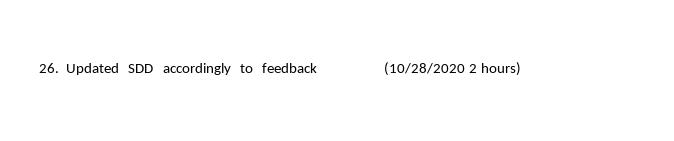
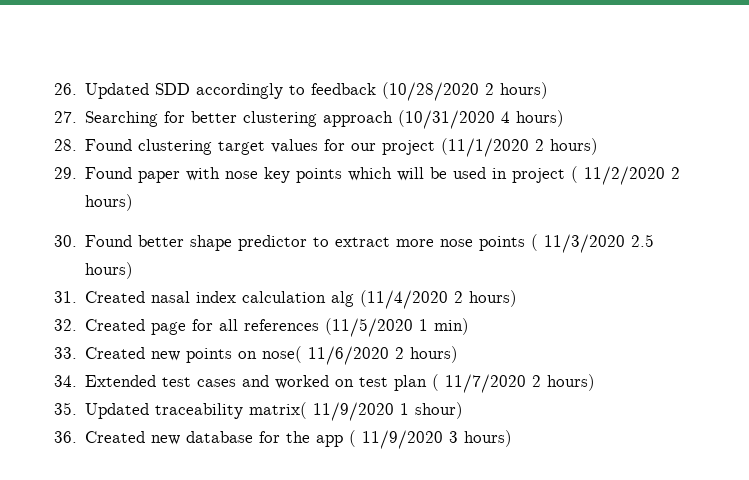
+ 27. Searching for better clustering approach (10/31/2020 4 hours)
+ 28. Found clustering target values for our project (11/1/2020 2 hours)
+ 29. Found paper with nose key points which will be used in project ( 11/2/2020 2 hours)
+ 30. Found better shape predictor to extract more nose points ( 11/3/2020 2.5 hours)
+ 31. Created nasal index calculation alg (11/4/2020 2 hours)
+ 32. Created page for all references (11/5/2020 1 min)
+ 33. Created new points on nose( 11/6/2020 2 hours)
+ 34. Extended test cases and worked on test plan ( 11/7/2020 2 hours)
+ 35. Updated traceability matrix( 11/9/2020 1 shour)
+ 36. Created new database for the app ( 11/9/2020 3 hours)

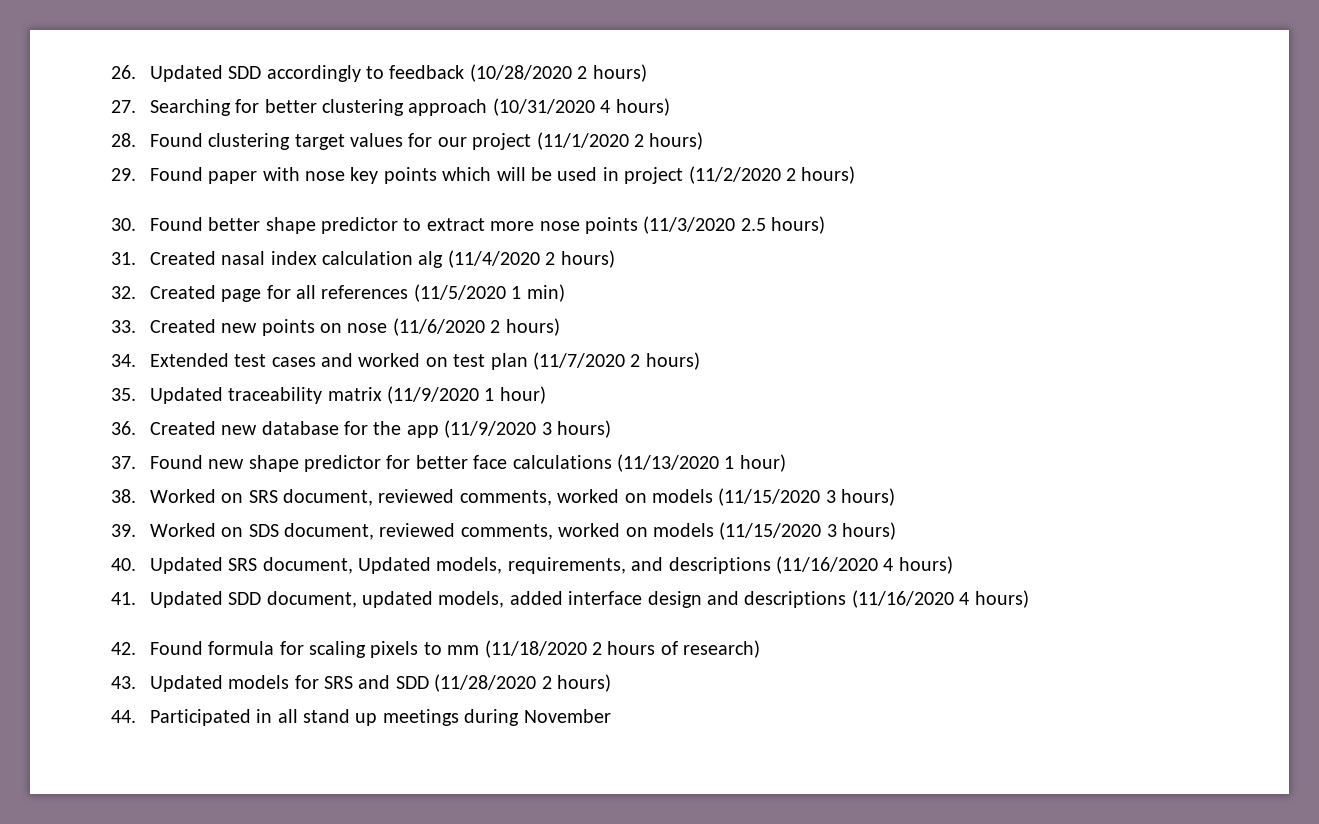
- 29. Found paper with nose key points which will be used in project ( 11/2/2020 2 hours)
+ 29. Found paper with nose key points which will be used in project (11/2/2020 2 hours)
- 30. Found better shape predictor to extract more nose points ( 11/3/2020 2.5 hours)
+ 30. Found better shape predictor to extract more nose points (11/3/2020 2.5 hours)
- 33. Created new points on nose( 11/6/2020 2 hours)
+ 33. Created new points on nose (11/6/2020 2 hours)
- 34. Extended test cases and worked on test plan ( 11/7/2020 2 hours)
+ 34. Extended test cases and worked on test plan (11/7/2020 2 hours)
- 35. Updated traceability matrix( 11/9/2020 1 shour)
+ 35. Updated traceability matrix (11/9/2020 1 hour)
- 36. Created new database for the app ( 11/9/2020 3 hours)
+ 36. Created new database for the app (11/9/2020 3 hours)
+ 37. Found new shape predictor for better face calculations (11/13/2020 1 hour)
+ 38. Worked on SRS document, reviewed comments, worked on models (11/15/2020 3 hours)
+ 39. Worked on SDS document, reviewed comments, worked on models (11/15/2020 3 hours)
+ 40. Updated SRS document, Updated models, requirements, and descriptions (11/16/2020 4 hours)
+ 41. Updated SDD document, updated models, added interface design and descriptions (11/16/2020 4 hours)
+ 42. Found formula for scaling pixels to mm (11/18/2020 2 hours of research)
+ 43. Updated models for SRS and SDD (11/28/2020 2 hours)
+ 44. Participated in all stand up meetings during November

